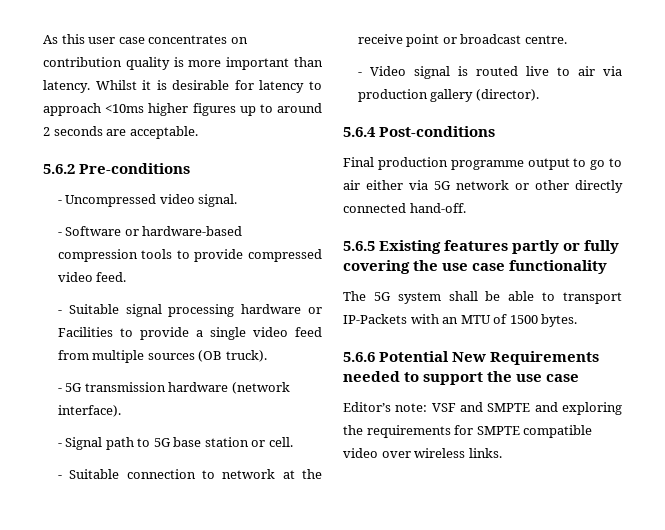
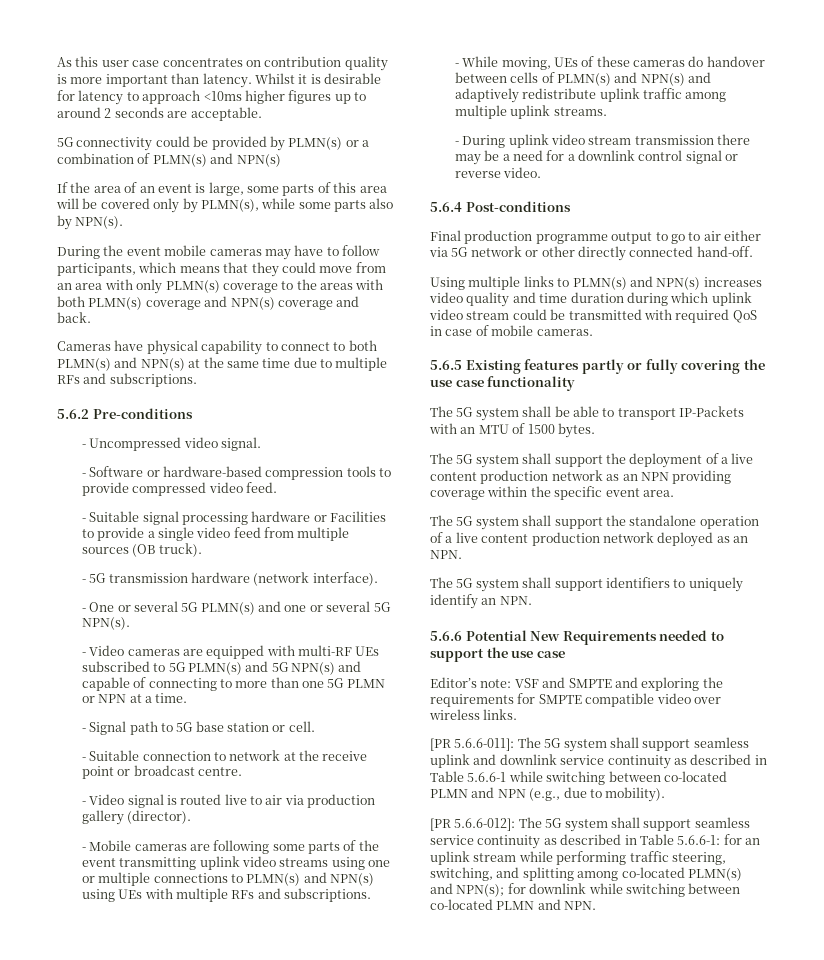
+ 5G connectivity could be provided by PLMN(s) or a combination of PLMN(s) and NPN(s)
+ If the area of an event is large, some parts of this area will be covered only by PLMN(s), while some parts also by NPN(s).
+ During the event mobile cameras may have to follow participants, which means that they could move from an area with only PLMN(s) coverage to the areas with both PLMN(s) coverage and NPN(s) coverage and back.
+ Cameras have physical capability to connect to both PLMN(s) and NPN(s) at the same time due to multiple RFs and subscriptions.
+ - One or several 5G PLMN(s) and one or several 5G NPN(s).
+ - Video cameras are equipped with multi-RF UEs subscribed to 5G PLMN(s) and 5G NPN(s) and capable of connecting to more than one 5G PLMN or NPN at a time.
+ - Mobile cameras are following some parts of the event transmitting uplink video streams using one or multiple connections to PLMN(s) and NPN(s) using UEs with multiple RFs and subscriptions.
+ - While moving, UEs of these cameras do handover between cells of PLMN(s) and NPN(s) and adaptively redistribute uplink traffic among multiple uplink streams.
+ - During uplink video stream transmission there may be a need for a downlink control signal or reverse video.
+ Using multiple links to PLMN(s) and NPN(s) increases video quality and time duration during which uplink video stream could be transmitted with required QoS in case of mobile cameras.
+ The 5G system shall support the deployment of a live content production network as an NPN providing coverage within the specific event area.
+ The 5G system shall support the standalone operation of a live content production network deployed as an NPN.
+ The 5G system shall support identifiers to uniquely identify an NPN.
+ [PR 5.6.6-011]: The 5G system shall support seamless uplink and downlink service continuity as described in Table 5.6.6-1 while switching between co-located PLMN and NPN (e.g., due to mobility).
+ [PR 5.6.6-012]: The 5G system shall support seamless service continuity as described in Table 5.6.6-1: for an uplink stream while performing traffic steering, switching, and splitting among co-located PLMN(s) and NPN(s); for downlink while switching between co-located PLMN and NPN.

